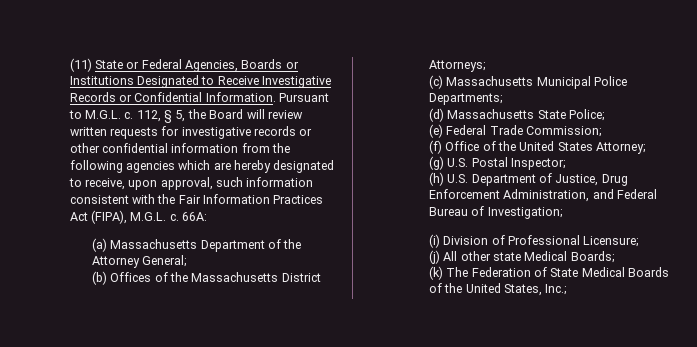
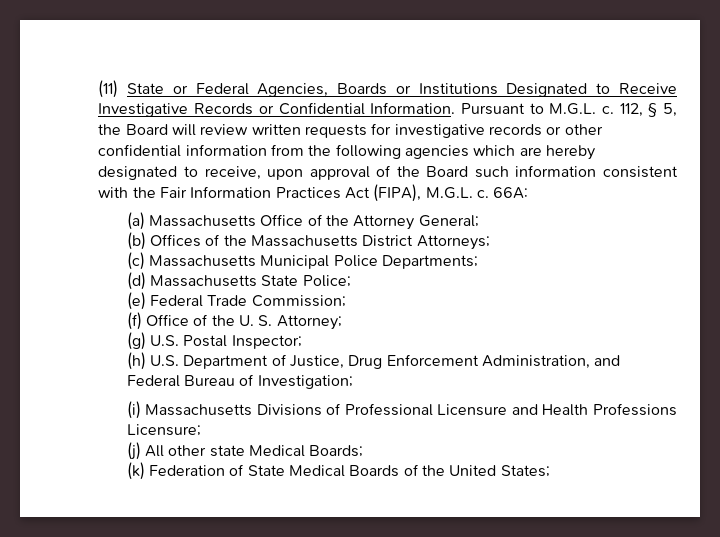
- 112, § 5, the Board will review written requests for investigative records or other confidential information from the following agencies which are hereby designated to receive, upon approval, such information consistent with the Fair Information Practices Act (FIPA), M.G.L. c.
+ 112, § 5, the Board will review written requests for investigative records or other confidential information from the following agencies which are hereby designated to receive, upon approval of the Board such information consistent with the Fair Information Practices Act (FIPA), M.G.L. c.
- (a) Massachusetts Department of the Attorney General;
+ (a) Massachusetts Office of the Attorney General;
- (f) Office of the United States Attorney;
+ (f) Office of the U. S. Attorney;
- (i) Division of Professional Licensure;
+ (i) Massachusetts Divisions of Professional Licensure and Health Professions Licensure;
- (k) The Federation of State Medical Boards of the United States, Inc.;
+ (k) Federation of State Medical Boards of the United States;

